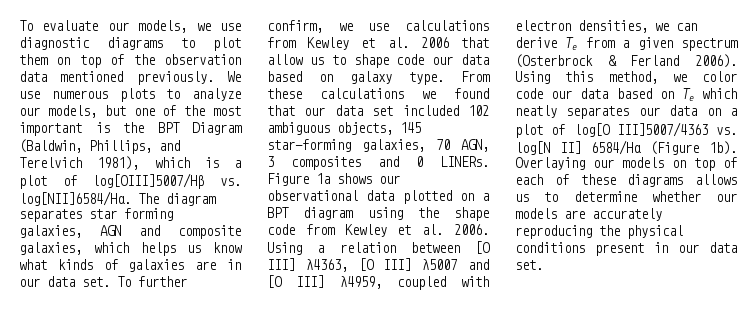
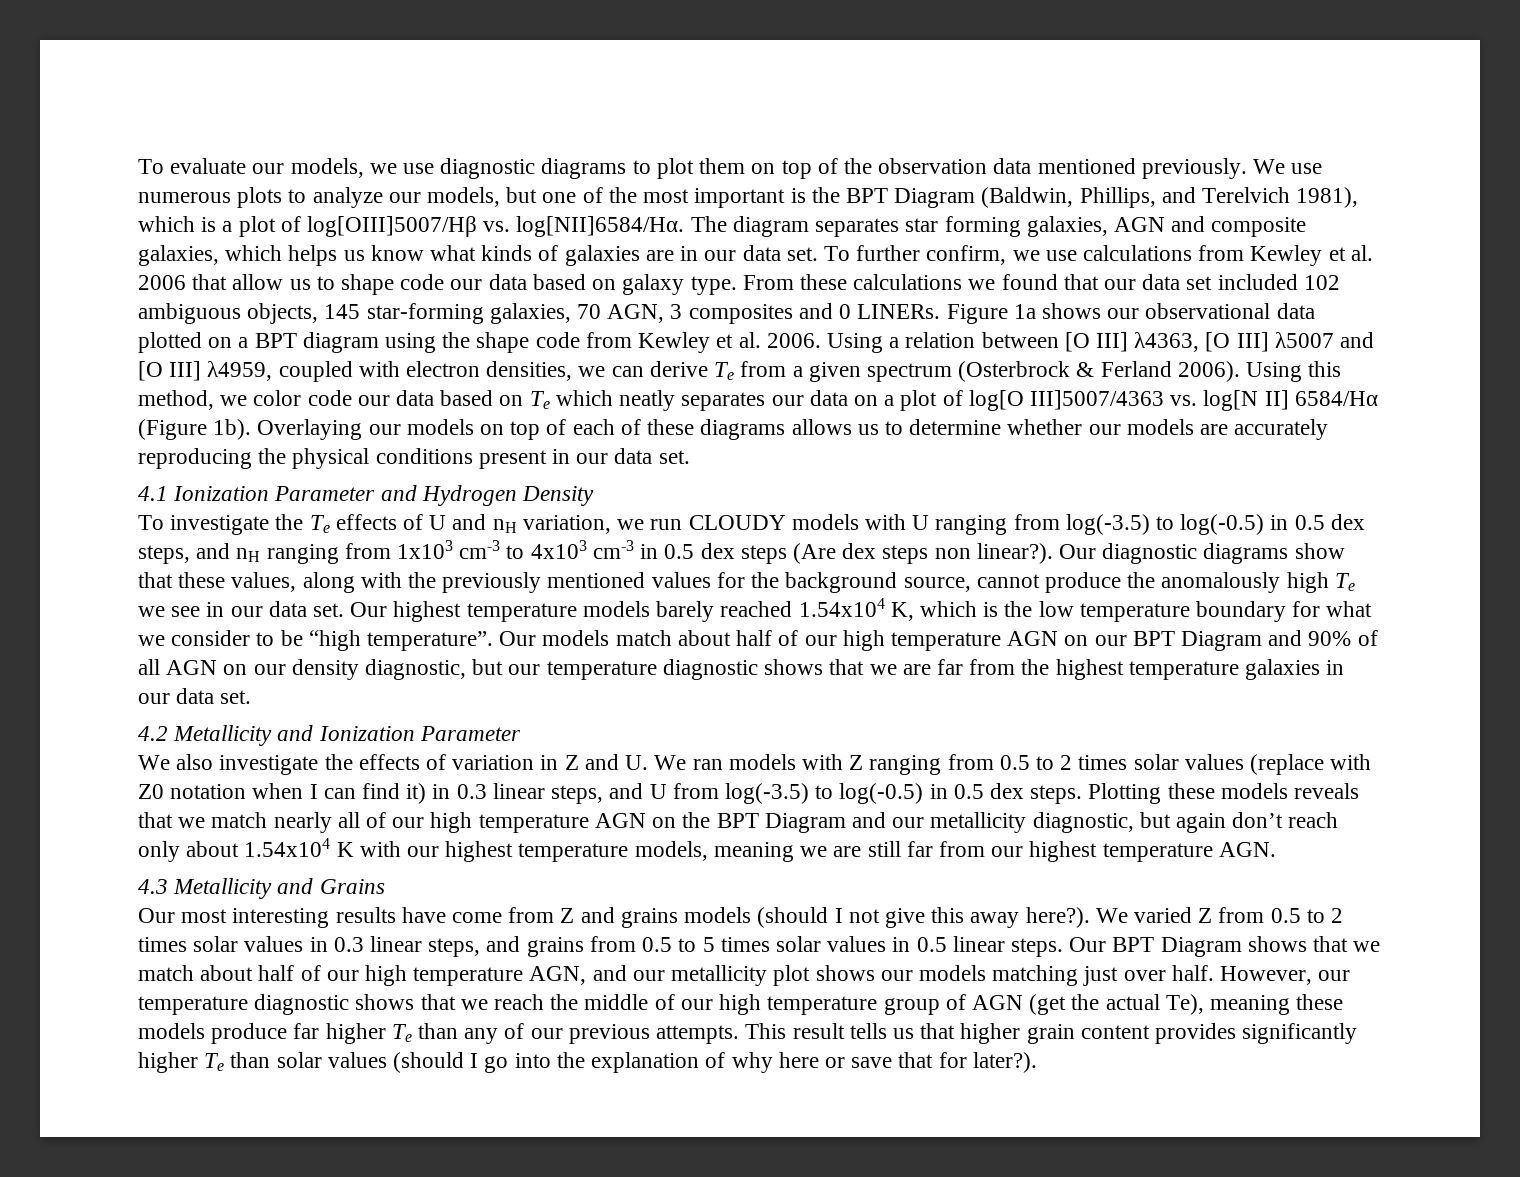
+ 4.1 Ionization Parameter and Hydrogen Density
+ To investigate the Te effects of U and nH variation, we run CLOUDY models with U ranging from log(-3.5) to log(-0.5) in 0.5 dex steps, and nH ranging from 1x103 cm-3 to 4x103 cm-3 in 0.5 dex steps (Are dex steps non linear?). Our diagnostic diagrams show that these values, along with the previously mentioned values for the background source, cannot produce the anomalously high Te we see in our data set. Our highest temperature models barely reached 1.54x104 K, which is the low temperature boundary for what we consider to be “high temperature”. Our models match about half of our high temperature AGN on our BPT Diagram and 90% of all AGN on our density diagnostic, but our temperature diagnostic shows that we are far from the highest temperature galaxies in our data set.
+ 4.2 Metallicity and Ionization Parameter
+ We also investigate the effects of variation in Z and U. We ran models with Z ranging from 0.5 to 2 times solar values (replace with Z0 notation when I can find it) in 0.3 linear steps, and U from log(-3.5) to log(-0.5) in 0.5 dex steps. Plotting these models reveals that we match nearly all of our high temperature AGN on the BPT Diagram and our metallicity diagnostic, but again don’t reach only about 1.54x104 K with our highest temperature models, meaning we are still far from our highest temperature AGN.
+ 4.3 Metallicity and Grains
+ Our most interesting results have come from Z and grains models (should I not give this away here?). We varied Z from 0.5 to 2 times solar values in 0.3 linear steps, and grains from 0.5 to 5 times solar values in 0.5 linear steps. Our BPT Diagram shows that we match about half of our high temperature AGN, and our metallicity plot shows our models matching just over half. However, our temperature diagnostic shows that we reach the middle of our high temperature group of AGN (get the actual Te), meaning these models produce far higher Te than any of our previous attempts. This result tells us that higher grain content provides significantly higher Te than solar values (should I go into the explanation of why here or save that for later?).

